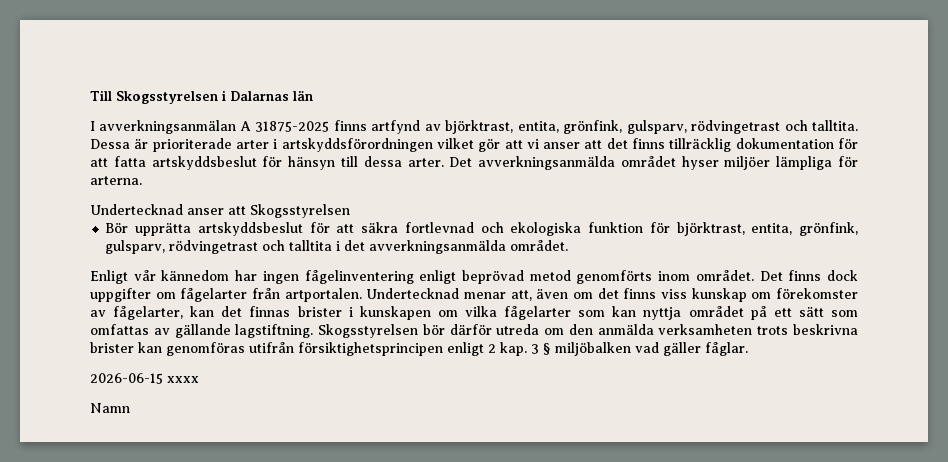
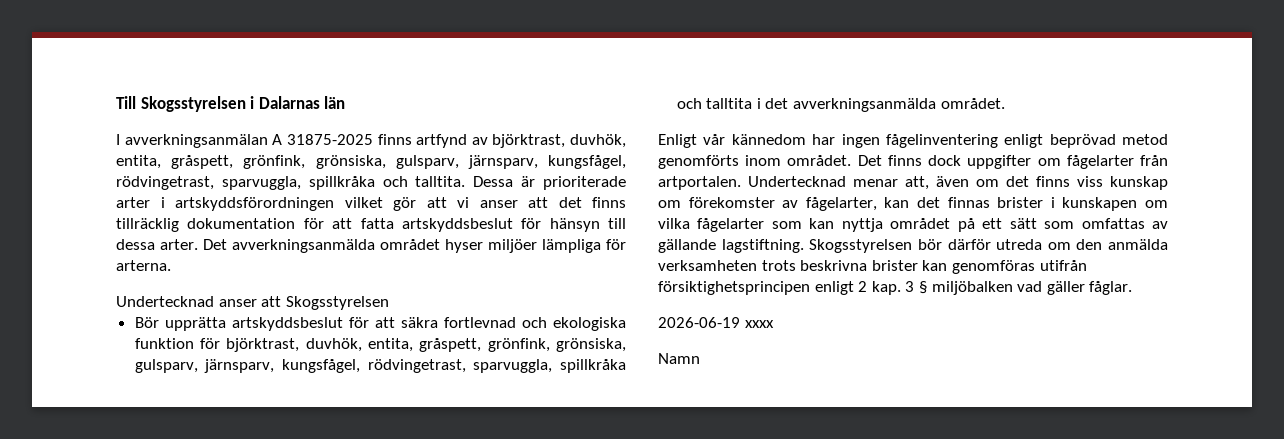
- I avverkningsanmälan A 31875-2025 finns artfynd av björktrast, entita, grönfink, gulsparv, rödvingetrast och talltita.
+ I avverkningsanmälan A 31875-2025 finns artfynd av björktrast, duvhök, entita, gråspett, grönfink, grönsiska, gulsparv, järnsparv, kungsfågel, rödvingetrast, sparvuggla, spillkråka och talltita.
- Bör upprätta artskyddsbeslut för att säkra fortlevnad och ekologiska funktion för björktrast, entita, grönfink, gulsparv, rödvingetrast och talltita i det avverkningsanmälda området.
+ Bör upprätta artskyddsbeslut för att säkra fortlevnad och ekologiska funktion för björktrast, duvhök, entita, gråspett, grönfink, grönsiska, gulsparv, järnsparv, kungsfågel, rödvingetrast, sparvuggla, spillkråka och talltita i det avverkningsanmälda området.
- 2026-06-15 xxxx
+ 2026-06-19 xxxx

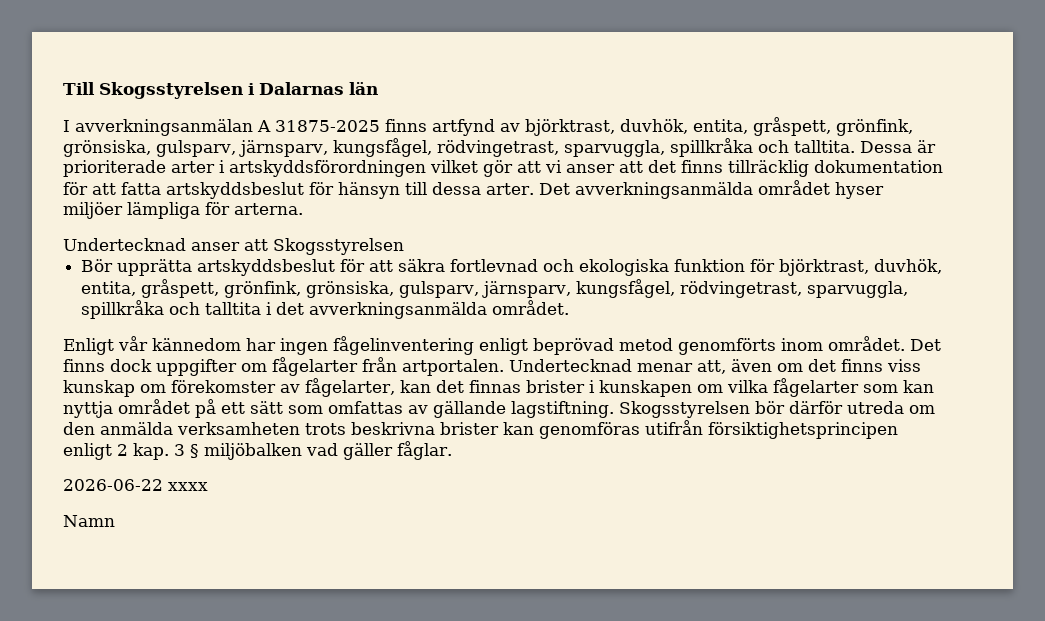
- 2026-06-19 xxxx
+ 2026-06-22 xxxx

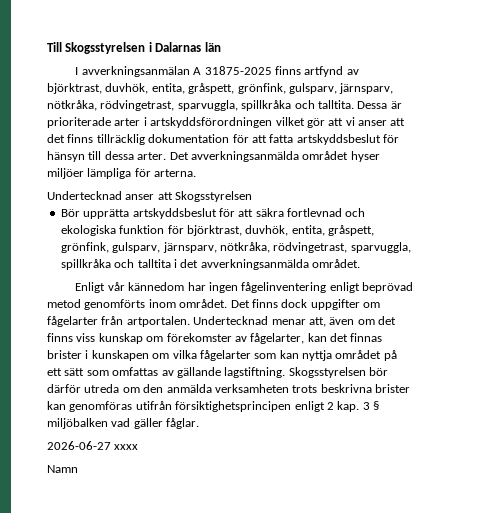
- I avverkningsanmälan A 31875-2025 finns artfynd av björktrast, duvhök, entita, gråspett, grönfink, grönsiska, gulsparv, järnsparv, kungsfågel, rödvingetrast, sparvuggla, spillkråka och talltita.
+ I avverkningsanmälan A 31875-2025 finns artfynd av björktrast, duvhök, entita, gråspett, grönfink, gulsparv, järnsparv, nötkråka, rödvingetrast, sparvuggla, spillkråka och talltita.
- Bör upprätta artskyddsbeslut för att säkra fortlevnad och ekologiska funktion för björktrast, duvhök, entita, gråspett, grönfink, grönsiska, gulsparv, järnsparv, kungsfågel, rödvingetrast, sparvuggla, spillkråka och talltita i det avverkningsanmälda området.
+ Bör upprätta artskyddsbeslut för att säkra fortlevnad och ekologiska funktion för björktrast, duvhök, entita, gråspett, grönfink, gulsparv, järnsparv, nötkråka, rödvingetrast, sparvuggla, spillkråka och talltita i det avverkningsanmälda området.
- 2026-06-22 xxxx
+ 2026-06-27 xxxx

